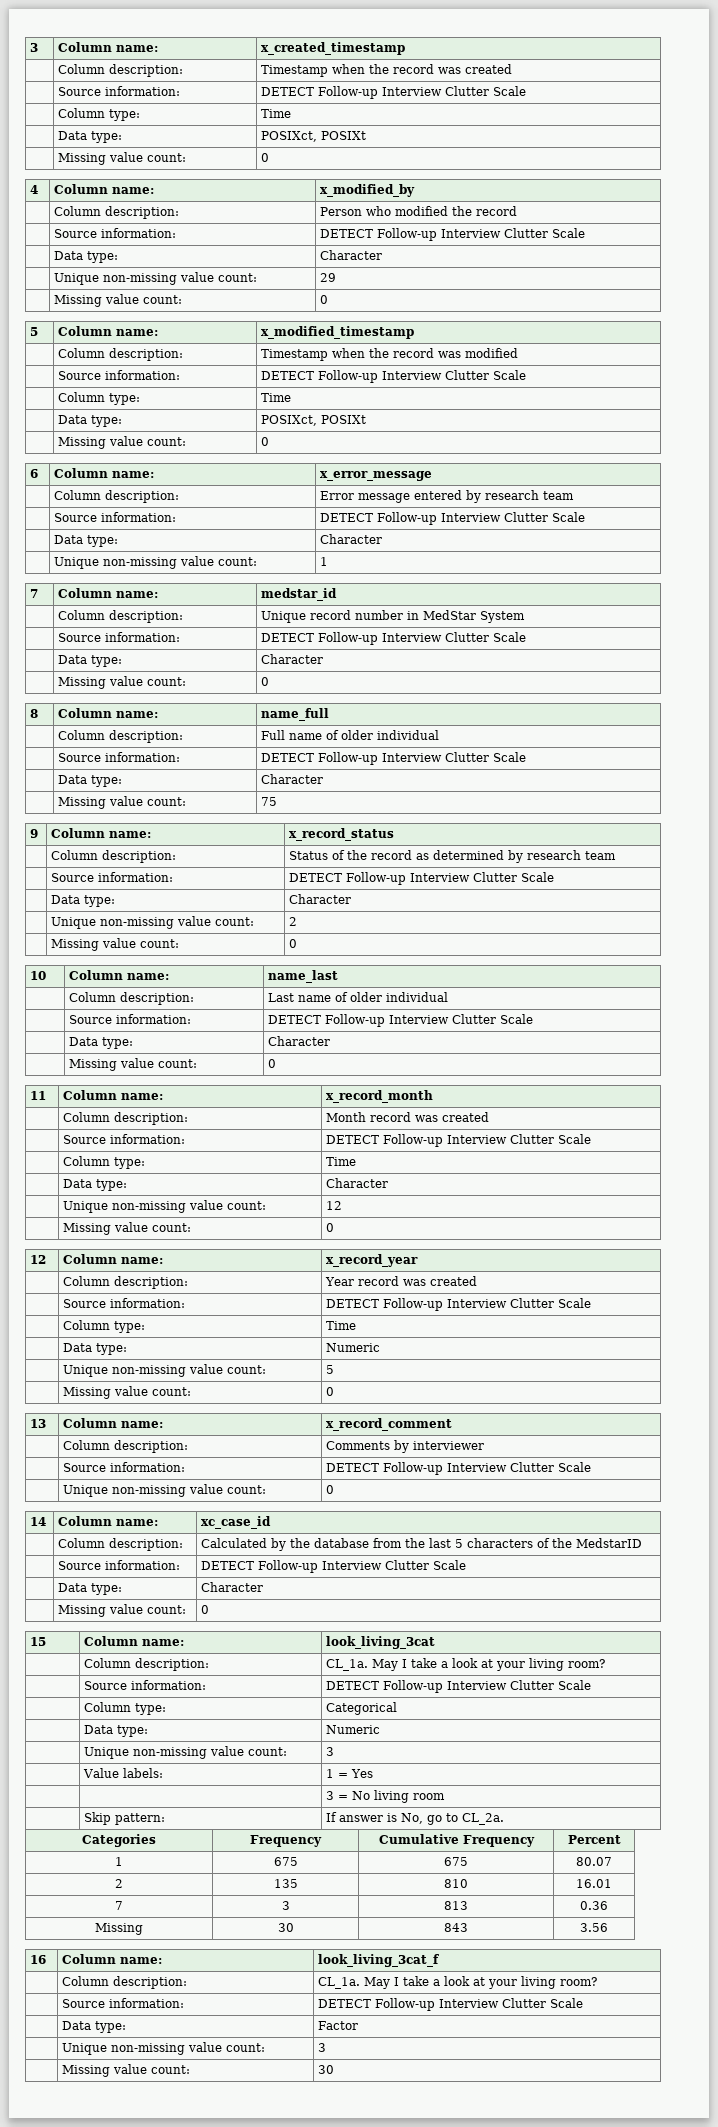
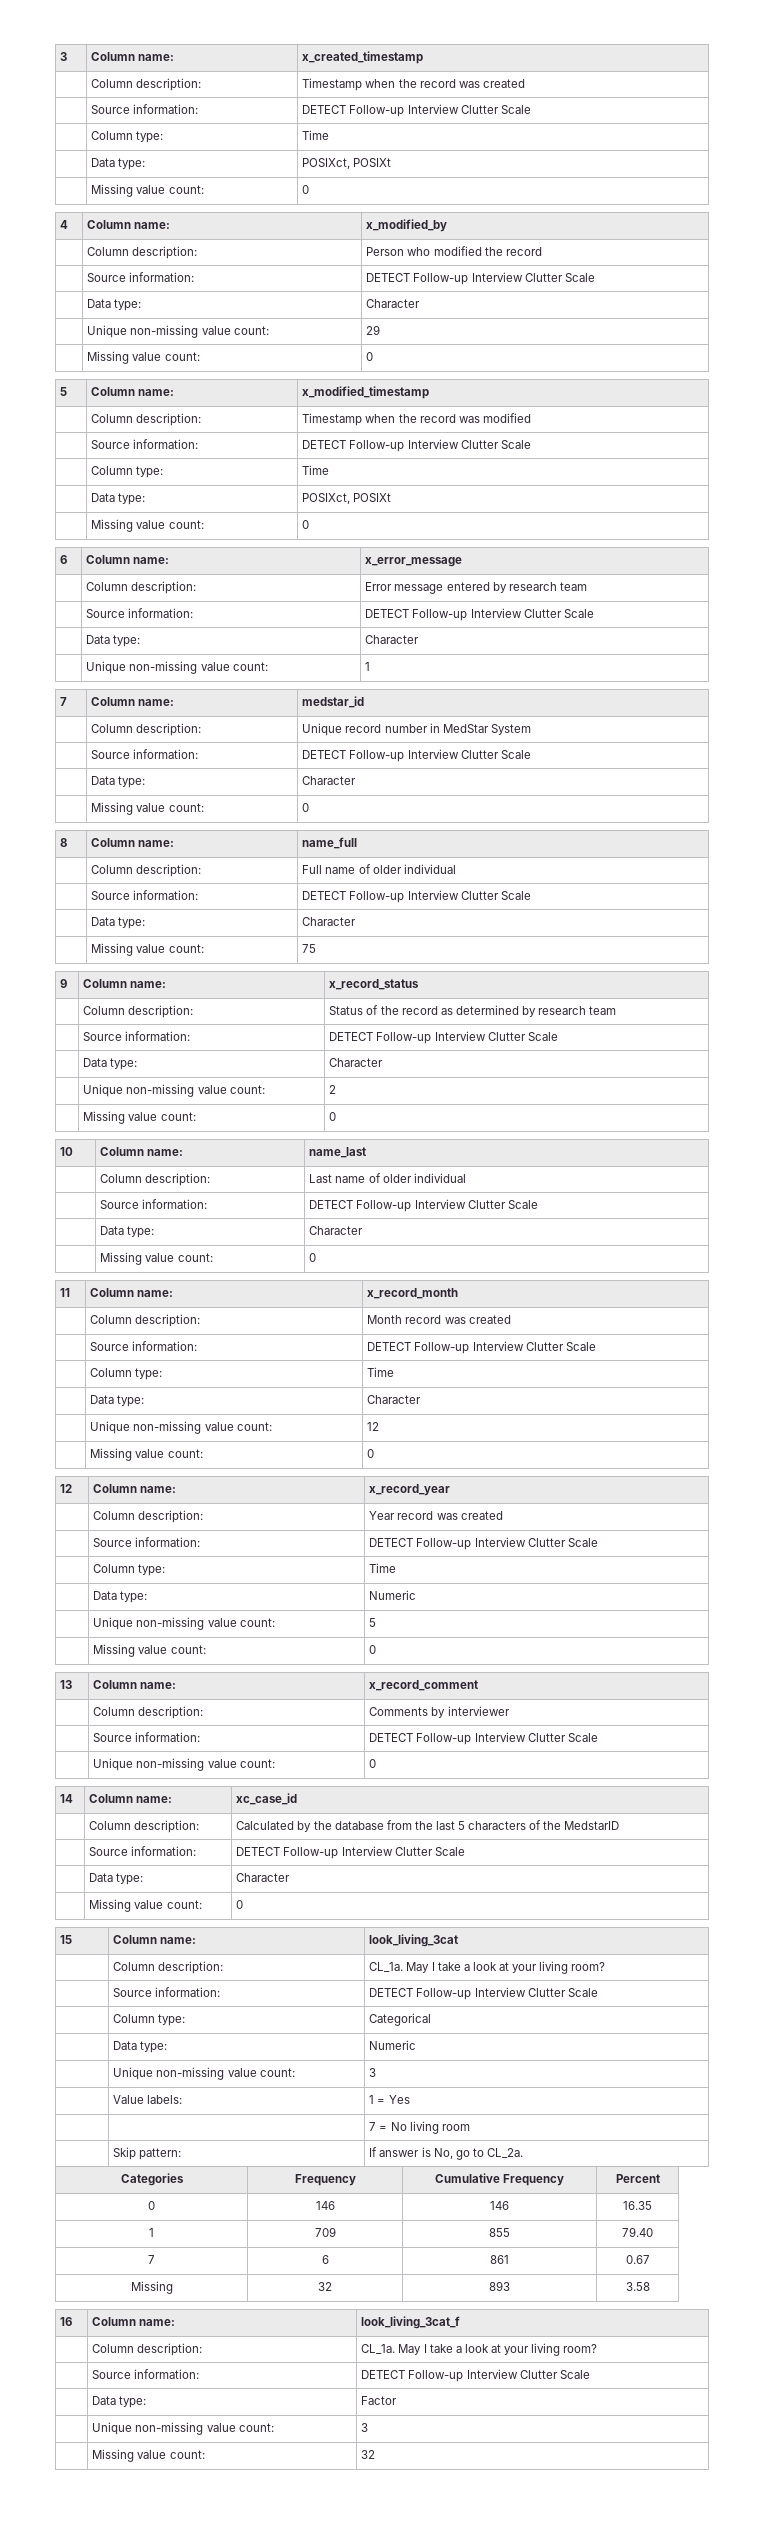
- | | 3 = No living room
+ | | 7 = No living room
- 1 | 675 | 675 | 80.07
- 2 | 135 | 810 | 16.01
- 7 | 3 | 813 | 0.36
- Missing | 30 | 843 | 3.56
+ 0 | 146 | 146 | 16.35
+ 1 | 709 | 855 | 79.40
+ 7 | 6 | 861 | 0.67
+ Missing | 32 | 893 | 3.58
- | Missing value count: | 30
+ | Missing value count: | 32

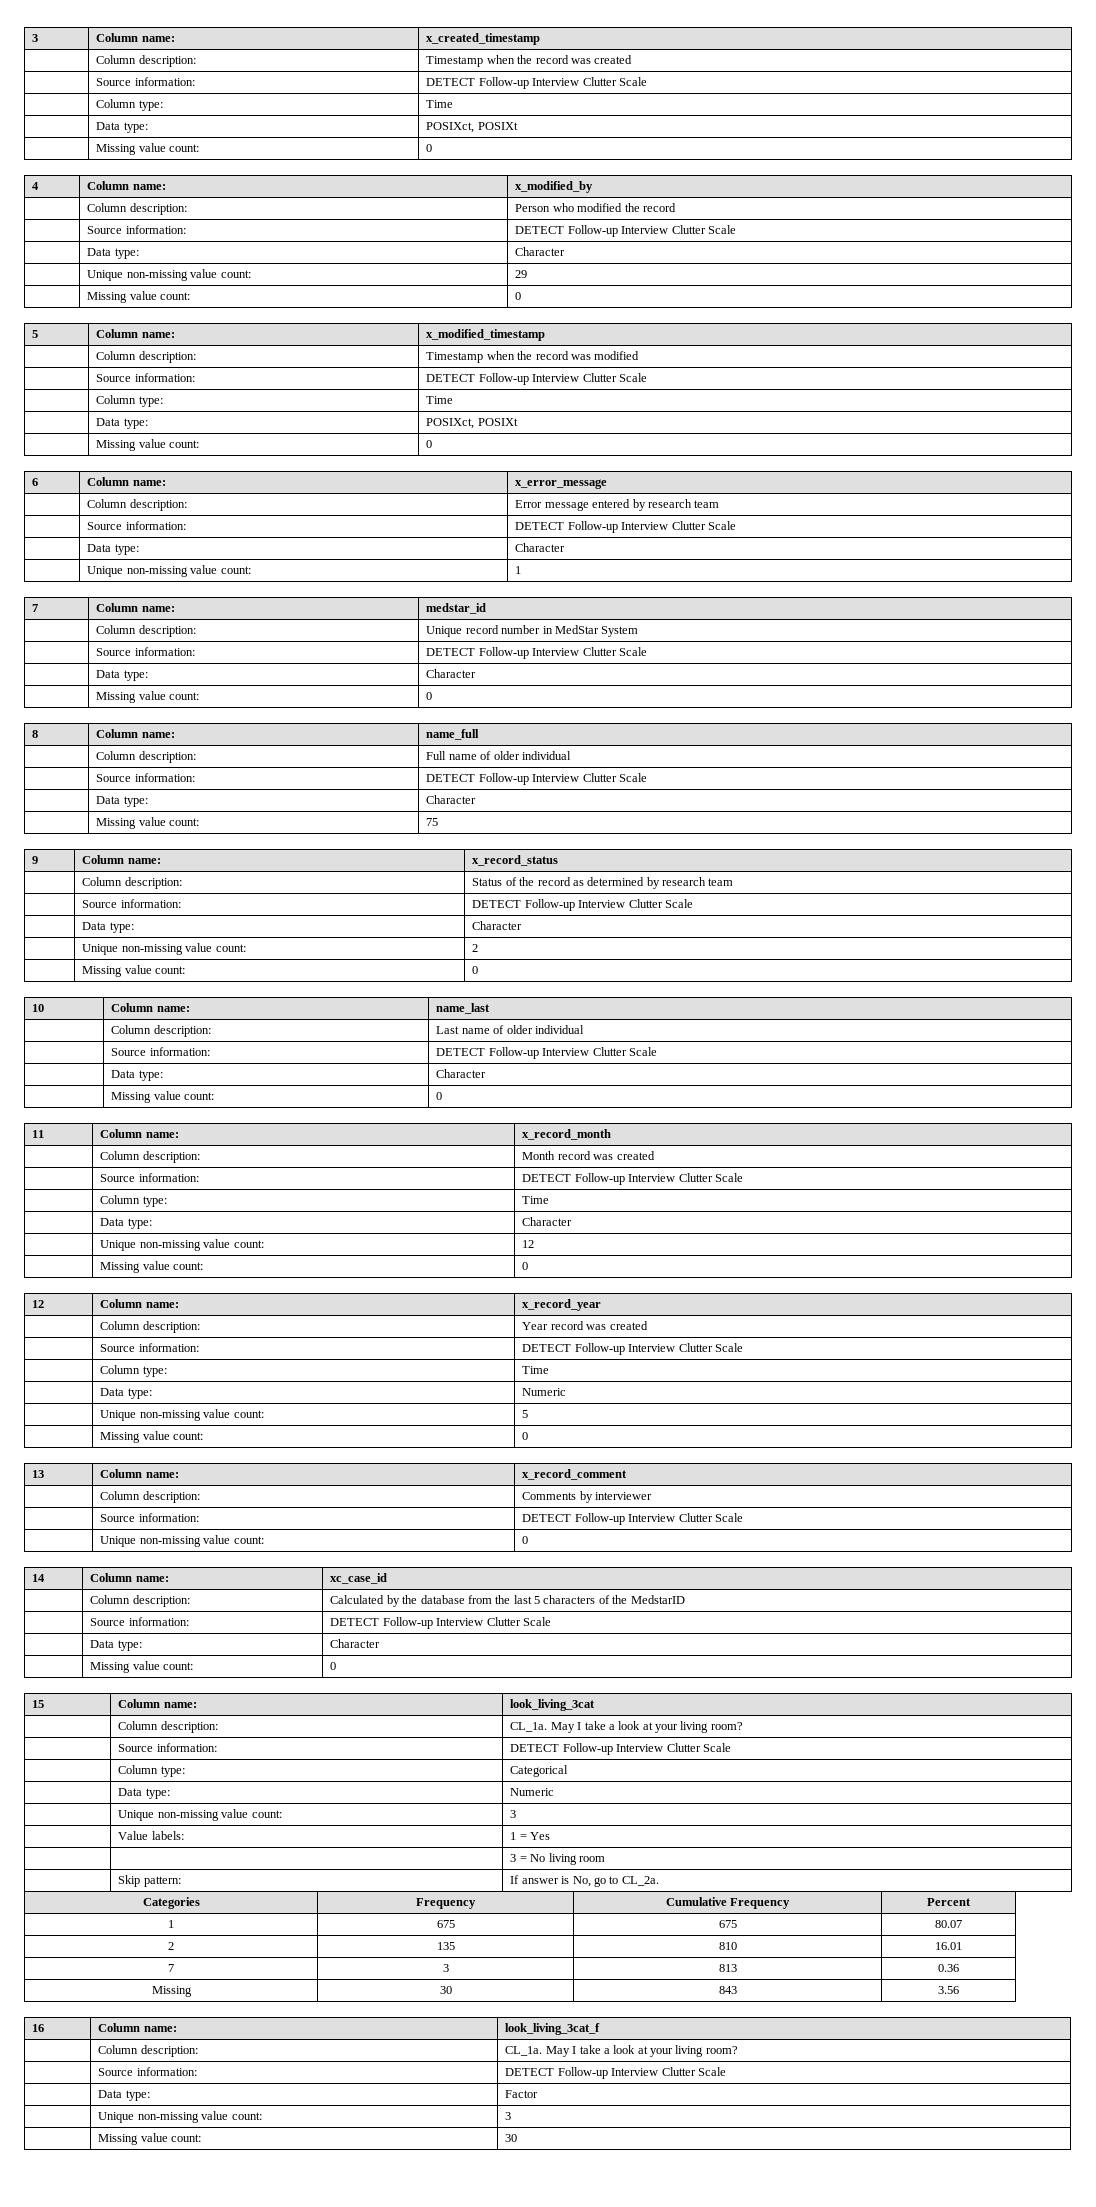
- | | 7 = No living room
+ | | 3 = No living room
- 0 | 146 | 146 | 16.35
- 1 | 709 | 855 | 79.40
- 7 | 6 | 861 | 0.67
- Missing | 32 | 893 | 3.58
+ 1 | 675 | 675 | 80.07
+ 2 | 135 | 810 | 16.01
+ 7 | 3 | 813 | 0.36
+ Missing | 30 | 843 | 3.56
- | Missing value count: | 32
+ | Missing value count: | 30

